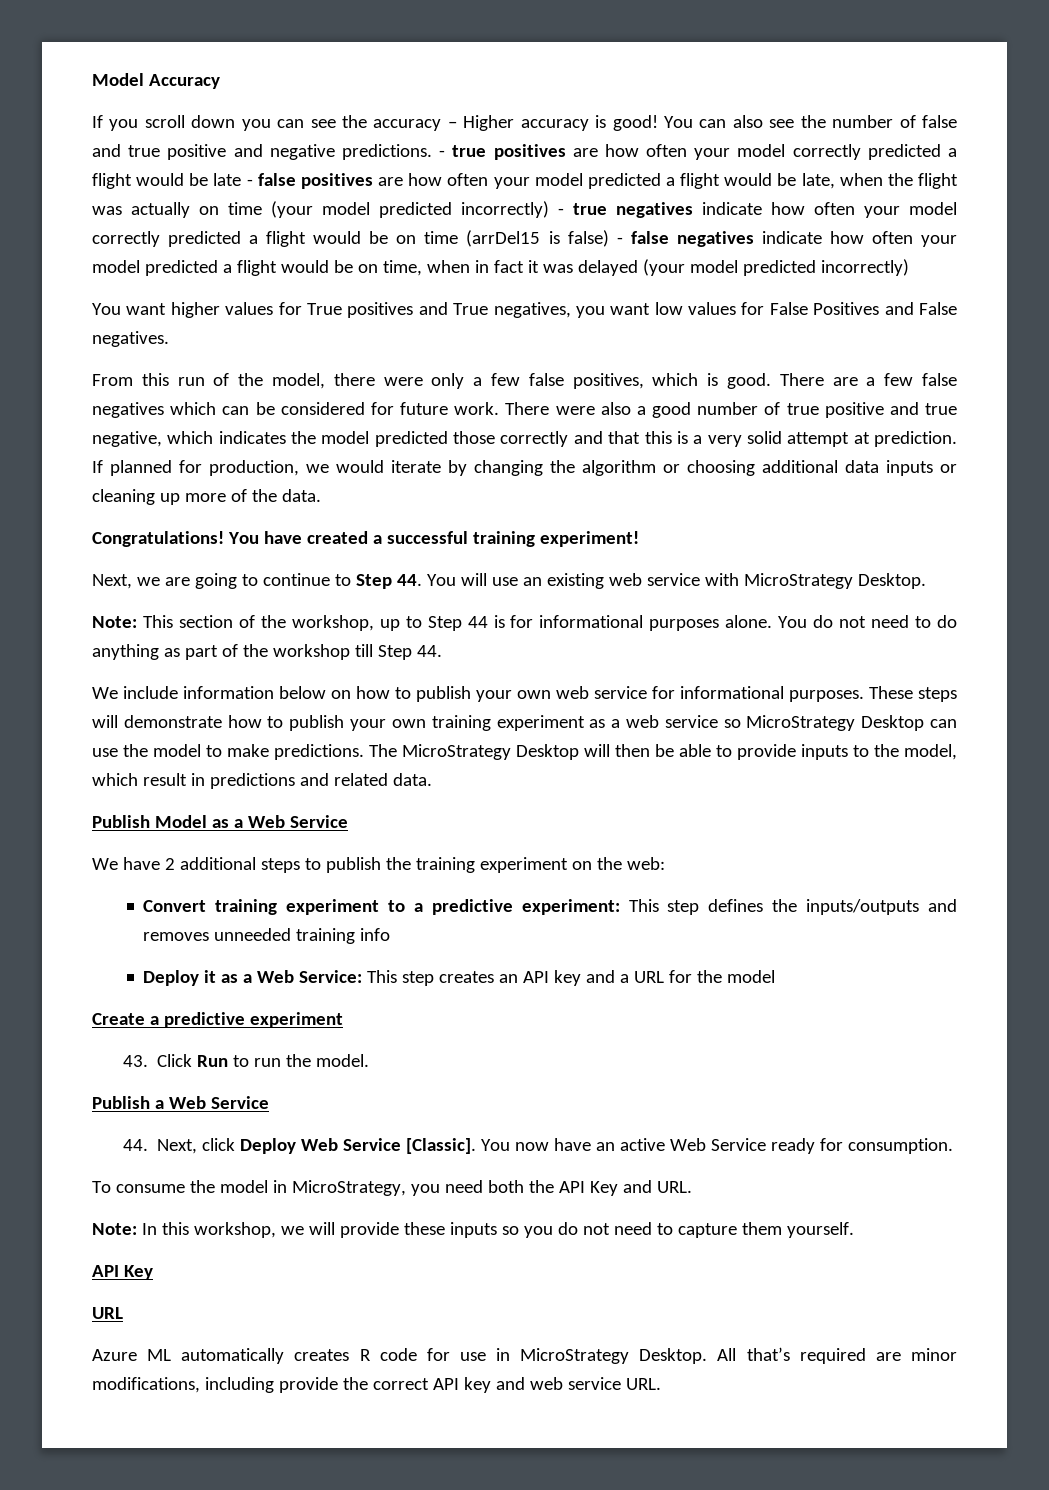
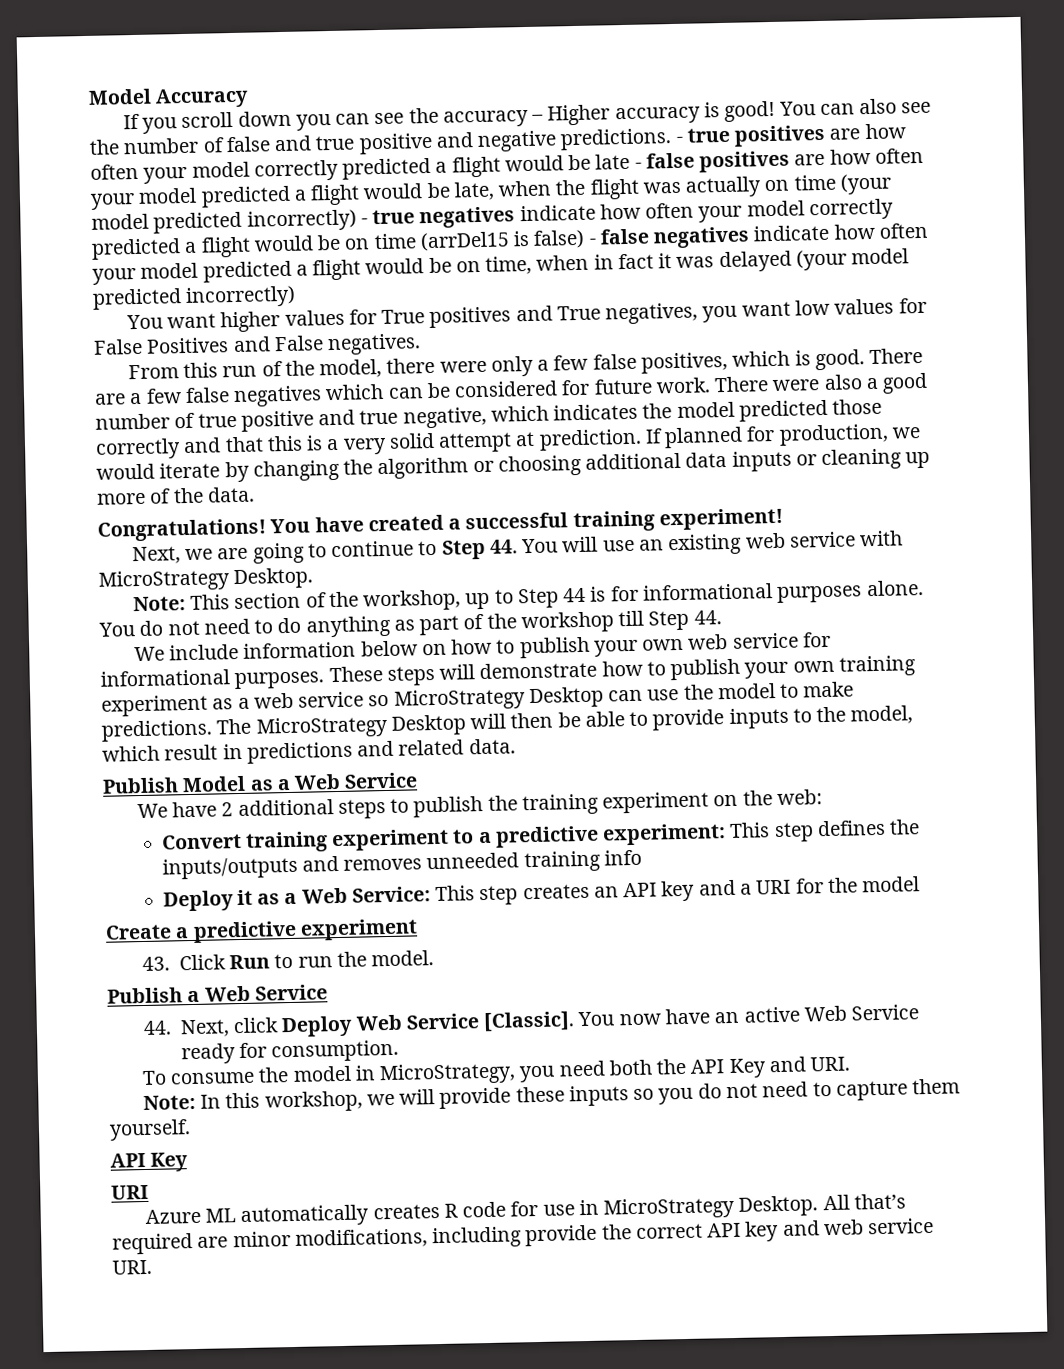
- Deploy it as a Web Service: This step creates an API key and a URL for the model
+ Deploy it as a Web Service: This step creates an API key and a URI for the model
- To consume the model in MicroStrategy, you need both the API Key and URL.
+ To consume the model in MicroStrategy, you need both the API Key and URI.
  Note: In this workshop, we will provide these inputs so you do not need to capture them yourself.
  API Key
- URL
+ URI
- All that’s required are minor modifications, including provide the correct API key and web service URL.
+ All that’s required are minor modifications, including provide the correct API key and web service URI.

